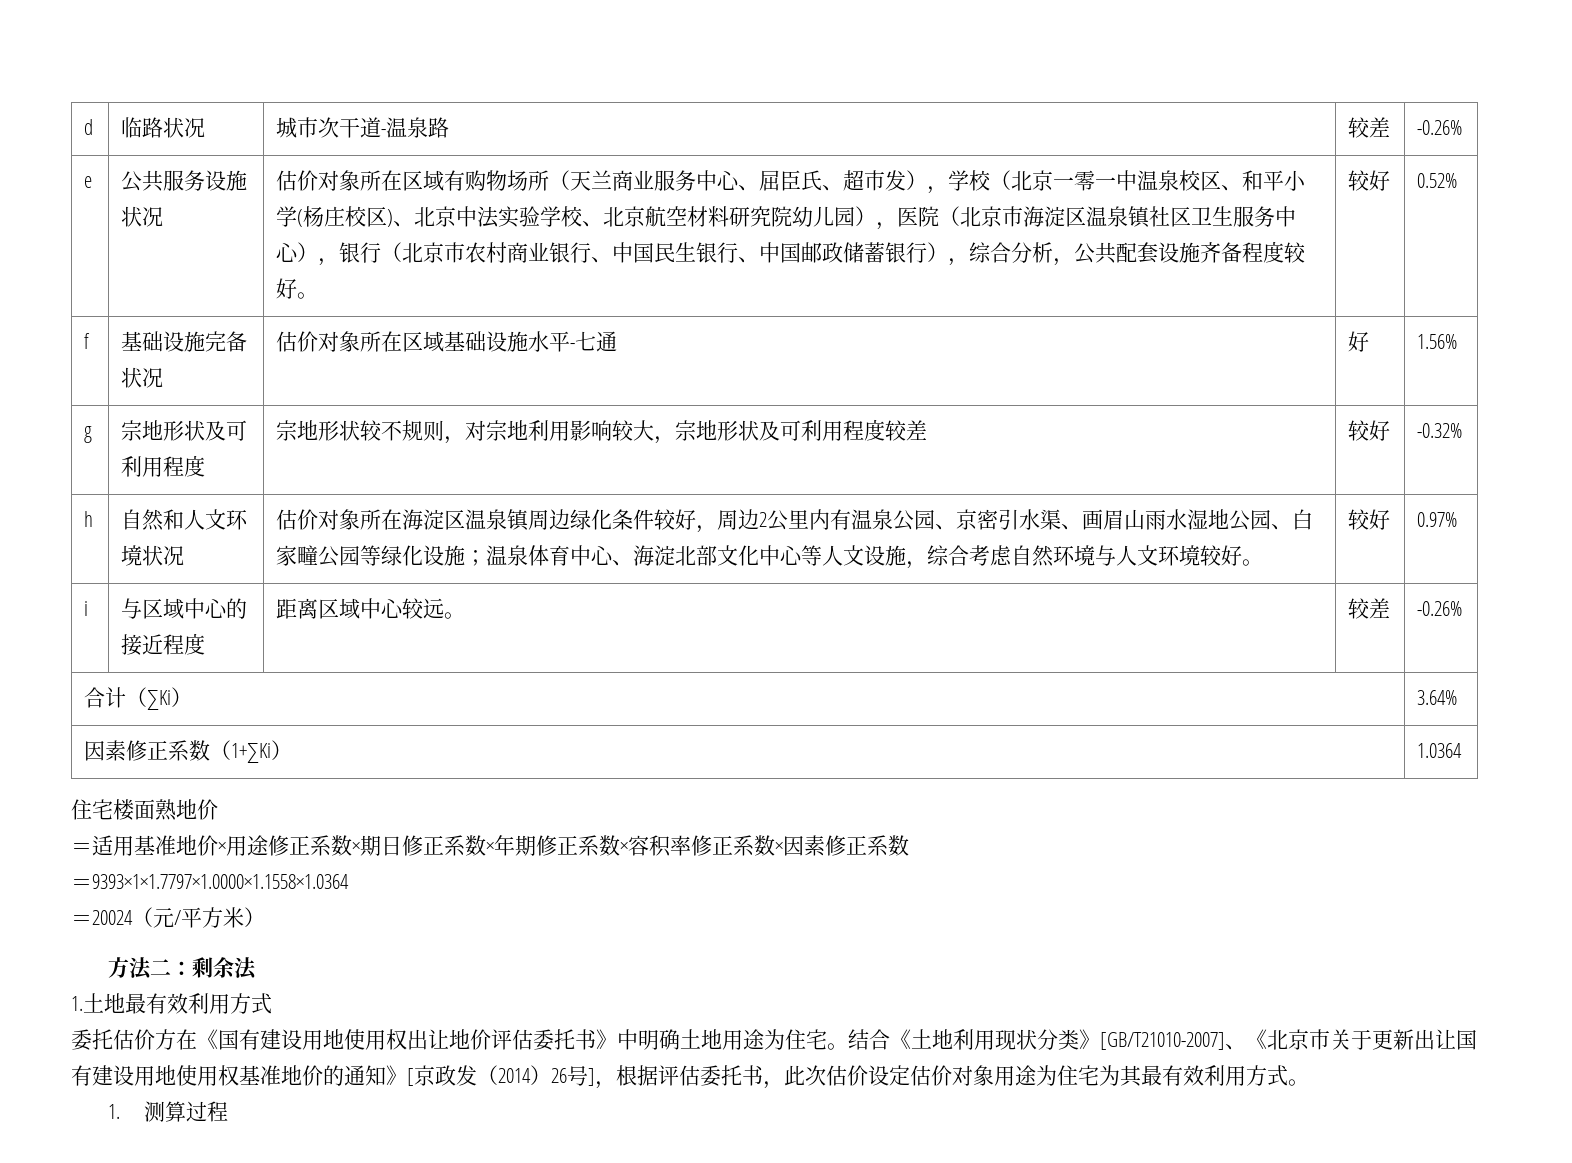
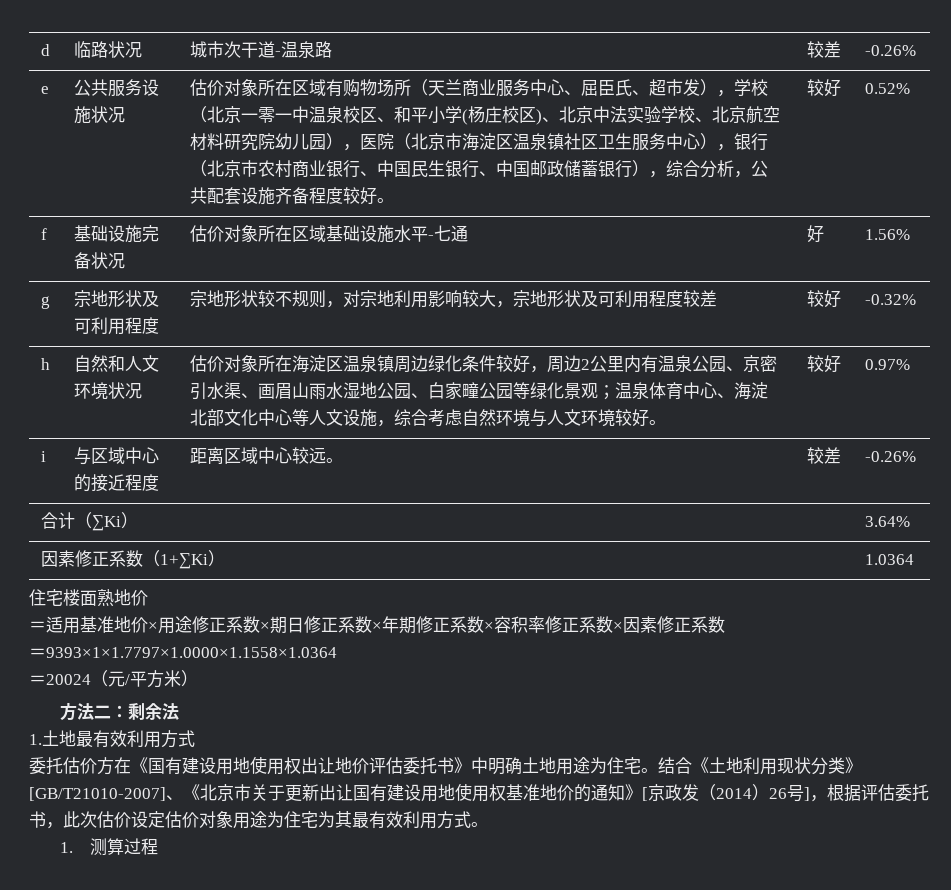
- 估价对象所在海淀区温泉镇周边绿化条件较好，周边2公里内有温泉公园、京密引水渠、画眉山雨水湿地公园、白家疃公园等绿化设施；温泉体育中心、海淀北部文化中心等人文设施，综合考虑自然环境与人文环境较好。
+ 估价对象所在海淀区温泉镇周边绿化条件较好，周边2公里内有温泉公园、京密引水渠、画眉山雨水湿地公园、白家疃公园等绿化景观；温泉体育中心、海淀北部文化中心等人文设施，综合考虑自然环境与人文环境较好。

